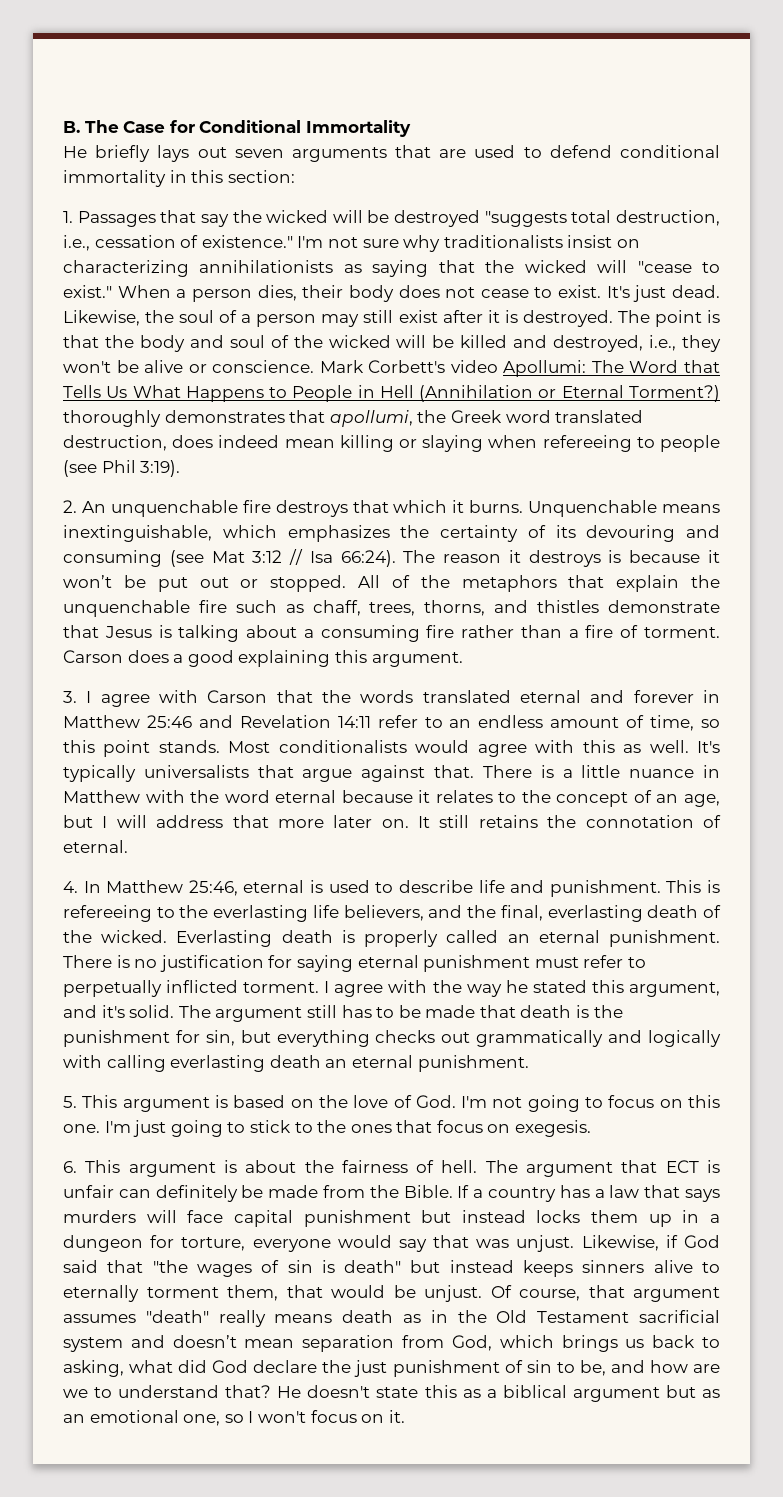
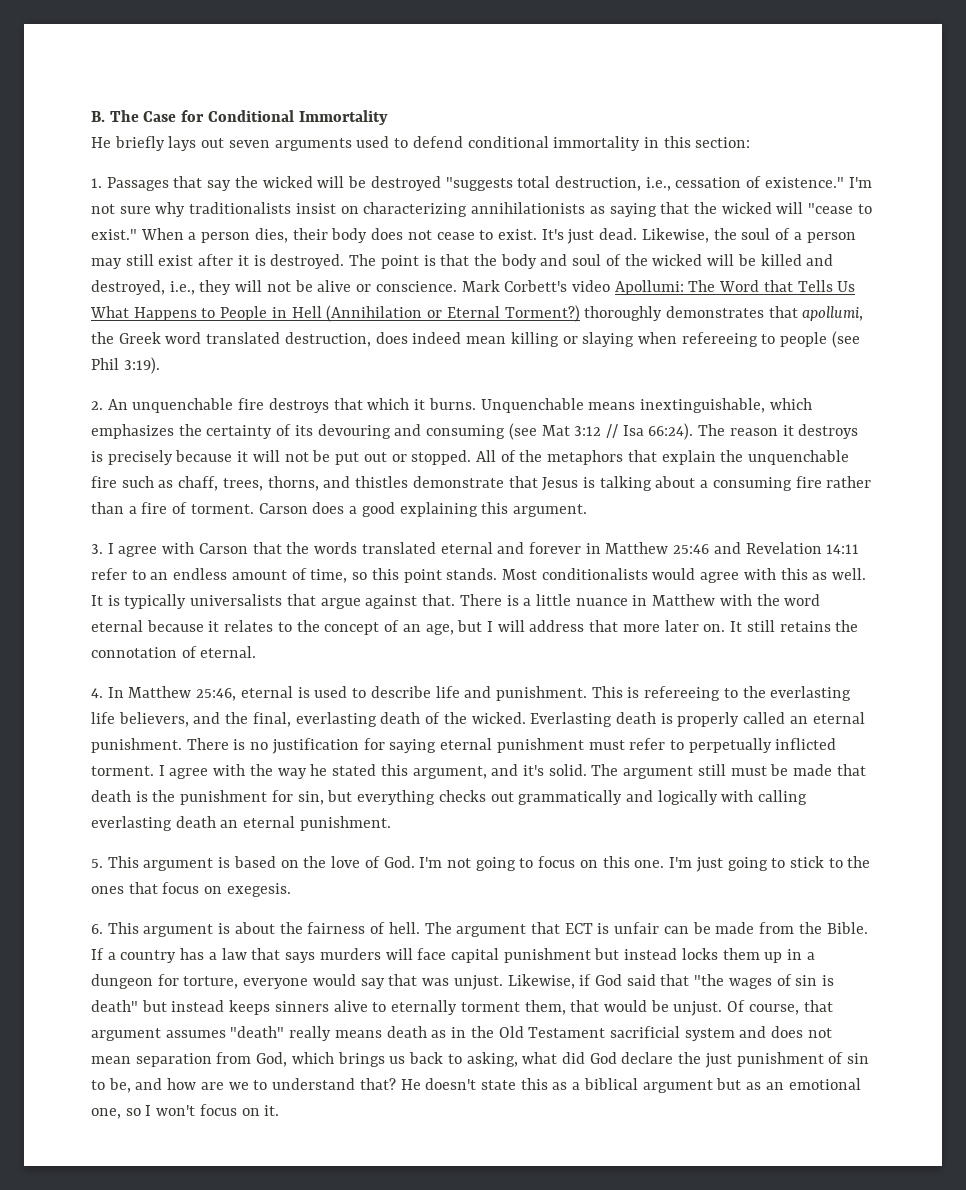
- He briefly lays out seven arguments that are used to defend conditional immortality in this section:
+ He briefly lays out seven arguments used to defend conditional immortality in this section:
- The point is that the body and soul of the wicked will be killed and destroyed, i.e., they won't be alive or conscience.
+ The point is that the body and soul of the wicked will be killed and destroyed, i.e., they will not be alive or conscience.
- The reason it destroys is because it won’t be put out or stopped.
+ The reason it destroys is precisely because it will not be put out or stopped.
- It's typically universalists that argue against that.
+ It is typically universalists that argue against that.
- The argument still has to be made that death is the punishment for sin, but everything checks out grammatically and logically with calling everlasting death an eternal punishment.
+ The argument still must be made that death is the punishment for sin, but everything checks out grammatically and logically with calling everlasting death an eternal punishment.
- The argument that ECT is unfair can definitely be made from the Bible.
+ The argument that ECT is unfair can be made from the Bible.
- Of course, that argument assumes "death" really means death as in the Old Testament sacrificial system and doesn’t mean separation from God, which brings us back to asking, what did God declare the just punishment of sin to be, and how are we to understand that?
+ Of course, that argument assumes "death" really means death as in the Old Testament sacrificial system and does not mean separation from God, which brings us back to asking, what did God declare the just punishment of sin to be, and how are we to understand that?

